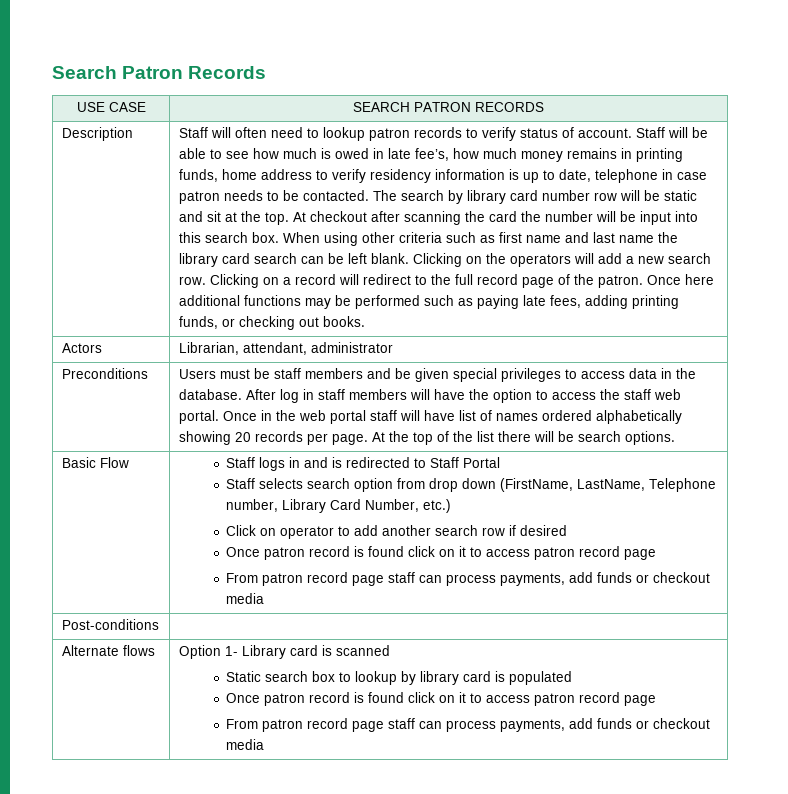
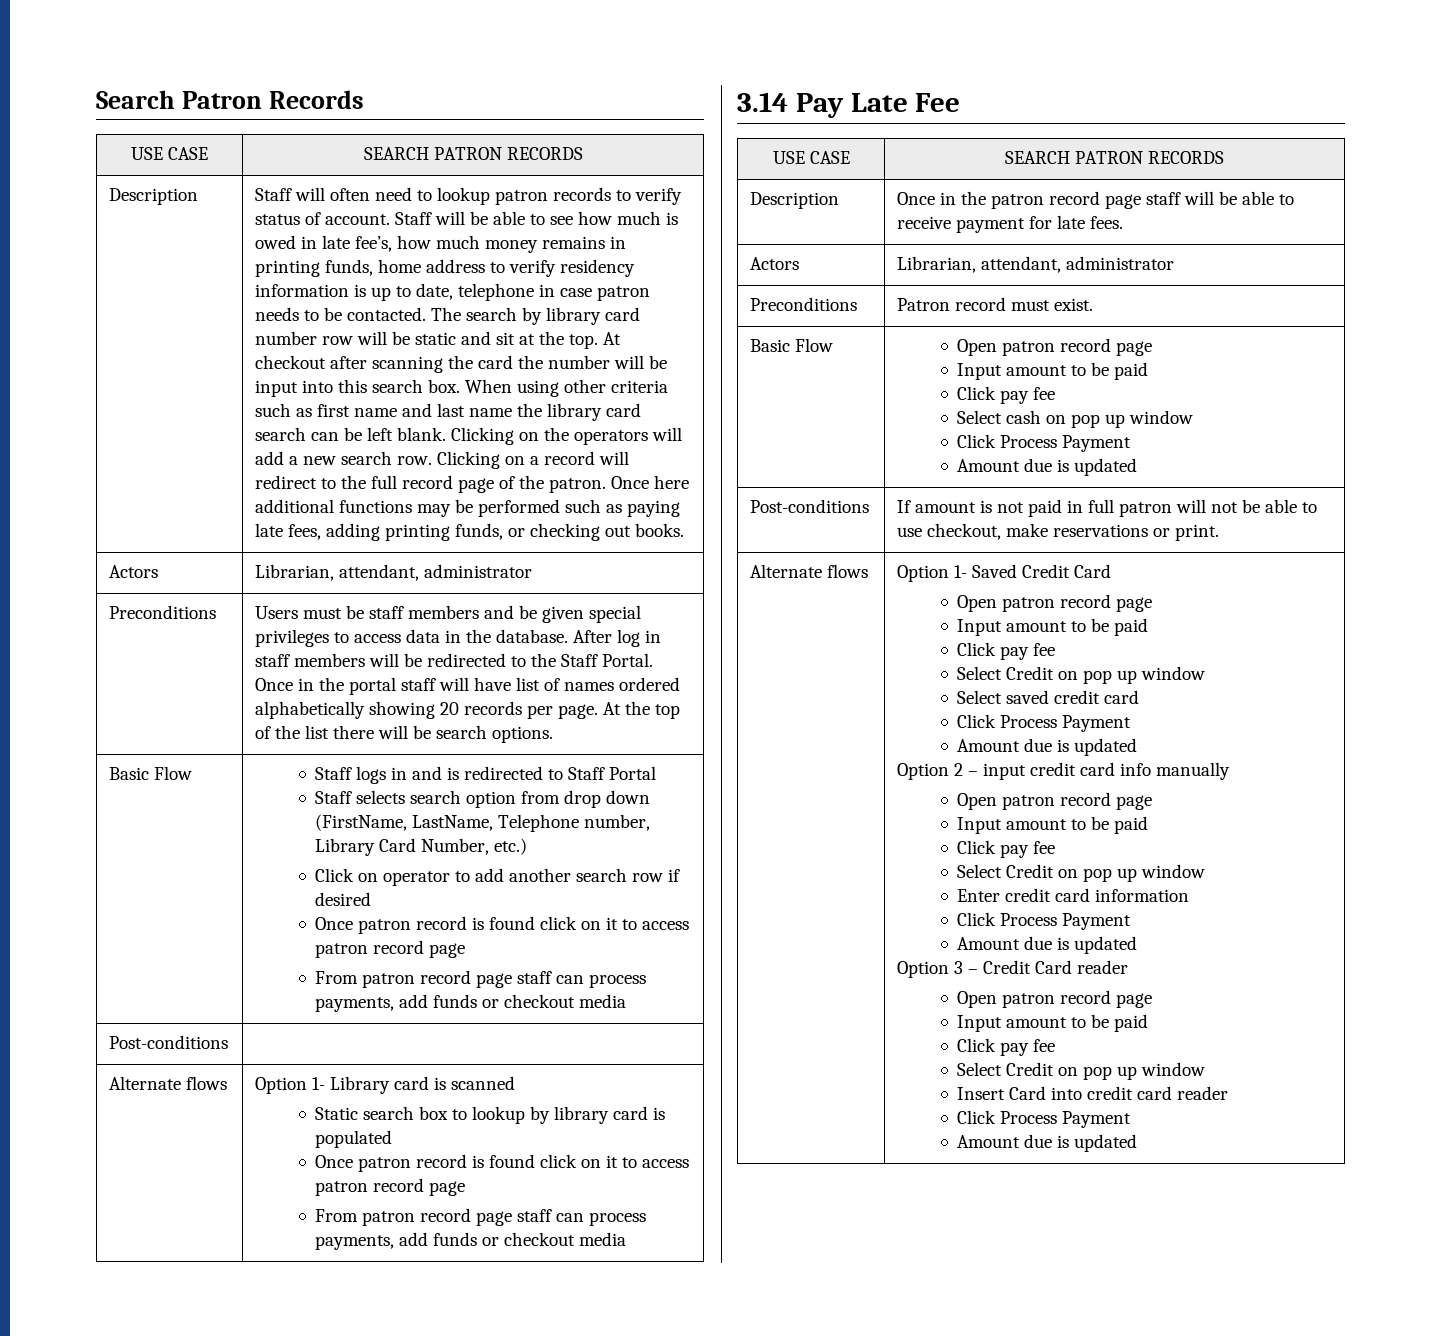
- After log in staff members will have the option to access the staff web portal. Once in the web portal staff will have list of names ordered alphabetically showing 20 records per page.
+ After log in staff members will be redirected to the Staff Portal. Once in the portal staff will have list of names ordered alphabetically showing 20 records per page.
+ 3.14 Pay Late Fee
+ USE CASE | SEARCH PATRON RECORDS
+ Description | Once in the patron record page staff will be able to receive payment for late fees.
+ Actors | Librarian, attendant, administrator
+ Preconditions | Patron record must exist.
+ Basic Flow | Open patron record page
+ Input amount to be paid
+ Click pay fee
+ Select cash on pop up window
+ Click Process Payment
+ Amount due is updated
+ Post-conditions | If amount is not paid in full patron will not be able to use checkout, make reservations or print.
+ Alternate flows | Option 1- Saved Credit Card
+ Open patron record page
+ Input amount to be paid
+ Click pay fee
+ Select Credit on pop up window
+ Select saved credit card
+ Click Process Payment
+ Amount due is updated
+ Option 2 – input credit card info manually
+ Open patron record page
+ Input amount to be paid
+ Click pay fee
+ Select Credit on pop up window
+ Enter credit card information
+ Click Process Payment
+ Amount due is updated
+ Option 3 – Credit Card reader
+ Open patron record page
+ Input amount to be paid
+ Click pay fee
+ Select Credit on pop up window
+ Insert Card into credit card reader
+ Click Process Payment
+ Amount due is updated

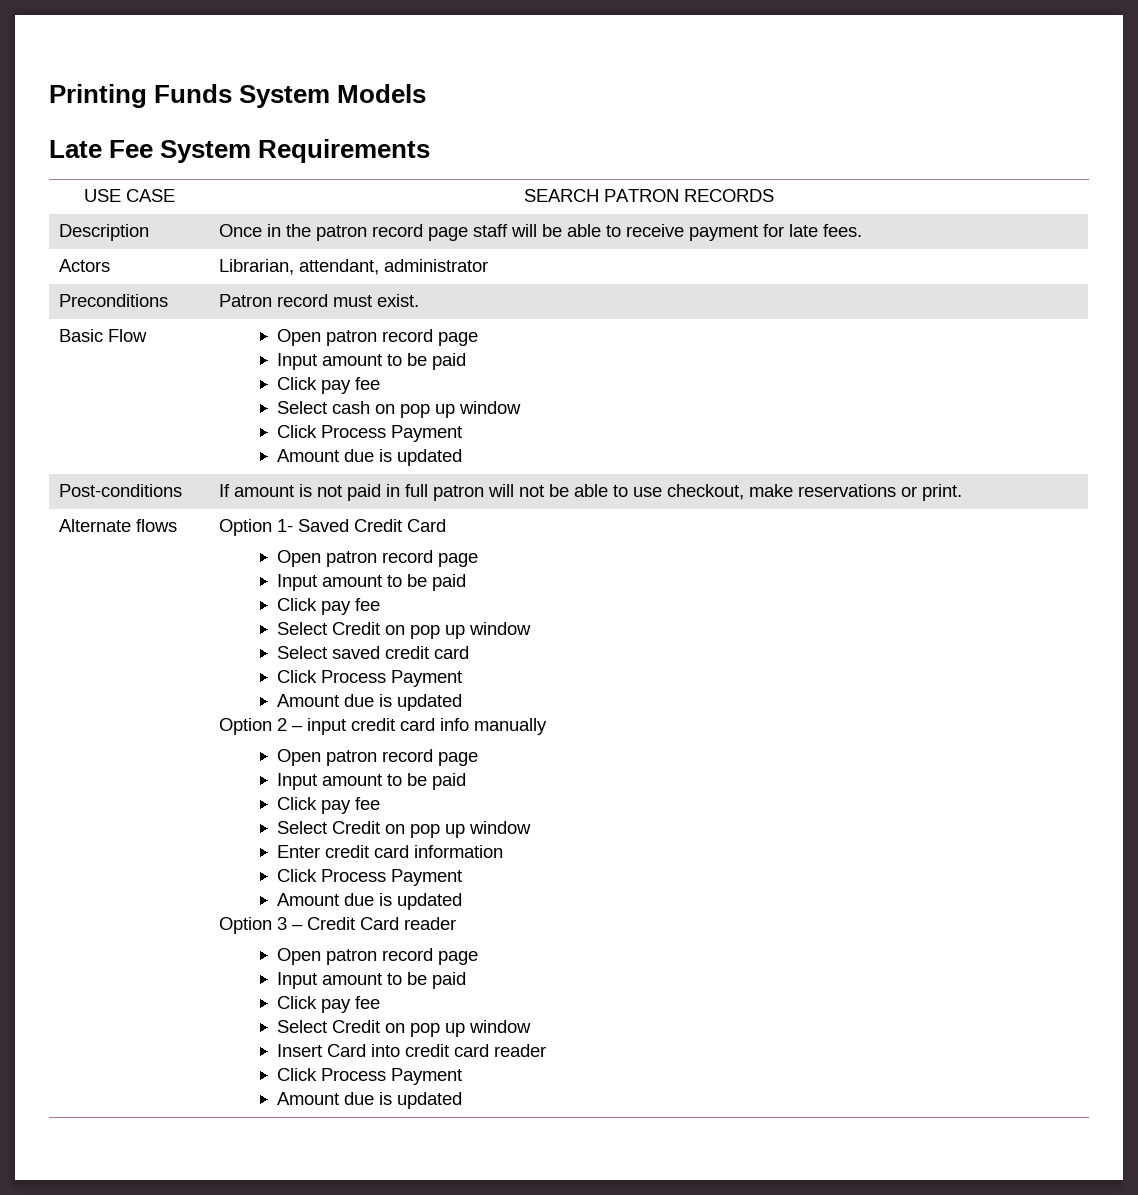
- Search Patron Records
- USE CASE | SEARCH PATRON RECORDS
- Description | Staff will often need to lookup patron records to verify status of account. Staff will be able to see how much is owed in late fee’s, how much money remains in printing funds, home address to verify residency information is up to date, telephone in case patron needs to be contacted. The search by library card number row will be static and sit at the top. At checkout after scanning the card the number will be input into this search box. When using other criteria such as first name and last name the library card search can be left blank. Clicking on the operators will add a new search row. Clicking on a record will redirect to the full record page of the patron. Once here additional functions may be performed such as paying late fees, adding printing funds, or checking out books.
- Actors | Librarian, attendant, administrator
- Preconditions | Users must be staff members and be given special privileges to access data in the database. After log in staff members will be redirected to the Staff Portal. Once in the portal staff will have list of names ordered alphabetically showing 20 records per page. At the top of the list there will be search options.
- Basic Flow | Staff logs in and is redirected to Staff Portal
- Staff selects search option from drop down (FirstName, LastName, Telephone number, Library Card Number, etc.)
- Click on operator to add another search row if desired
- Once patron record is found click on it to access patron record page
- From patron record page staff can process payments, add funds or checkout media
- Post-conditions |
- Alternate flows | Option 1- Library card is scanned
- Static search box to lookup by library card is populated
- Once patron record is found click on it to access patron record page
- From patron record page staff can process payments, add funds or checkout media
- 3.14 Pay Late Fee
+ Printing Funds System Models
+ Late Fee System Requirements

